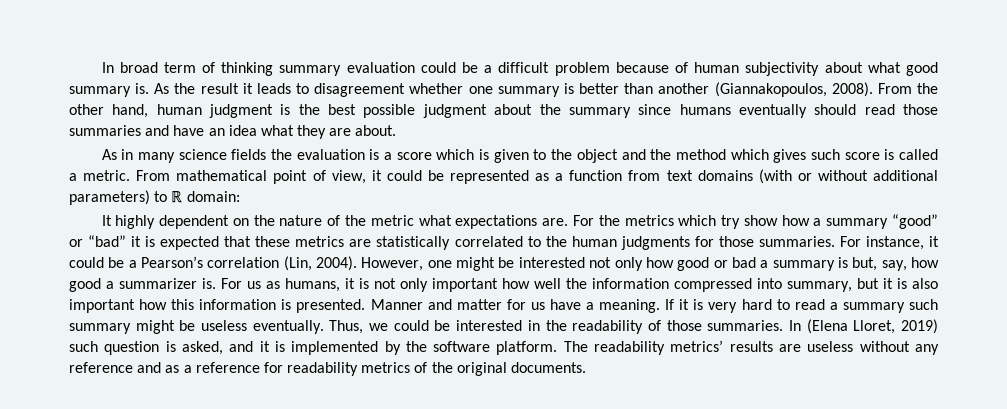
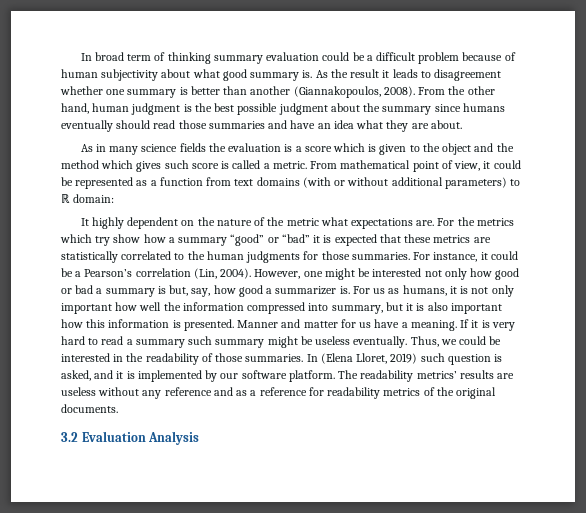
- In (Elena Lloret, 2019) such question is asked, and it is implemented by the software platform.
+ In (Elena Lloret, 2019) such question is asked, and it is implemented by our software platform.
+ 3.2 Evaluation Analysis

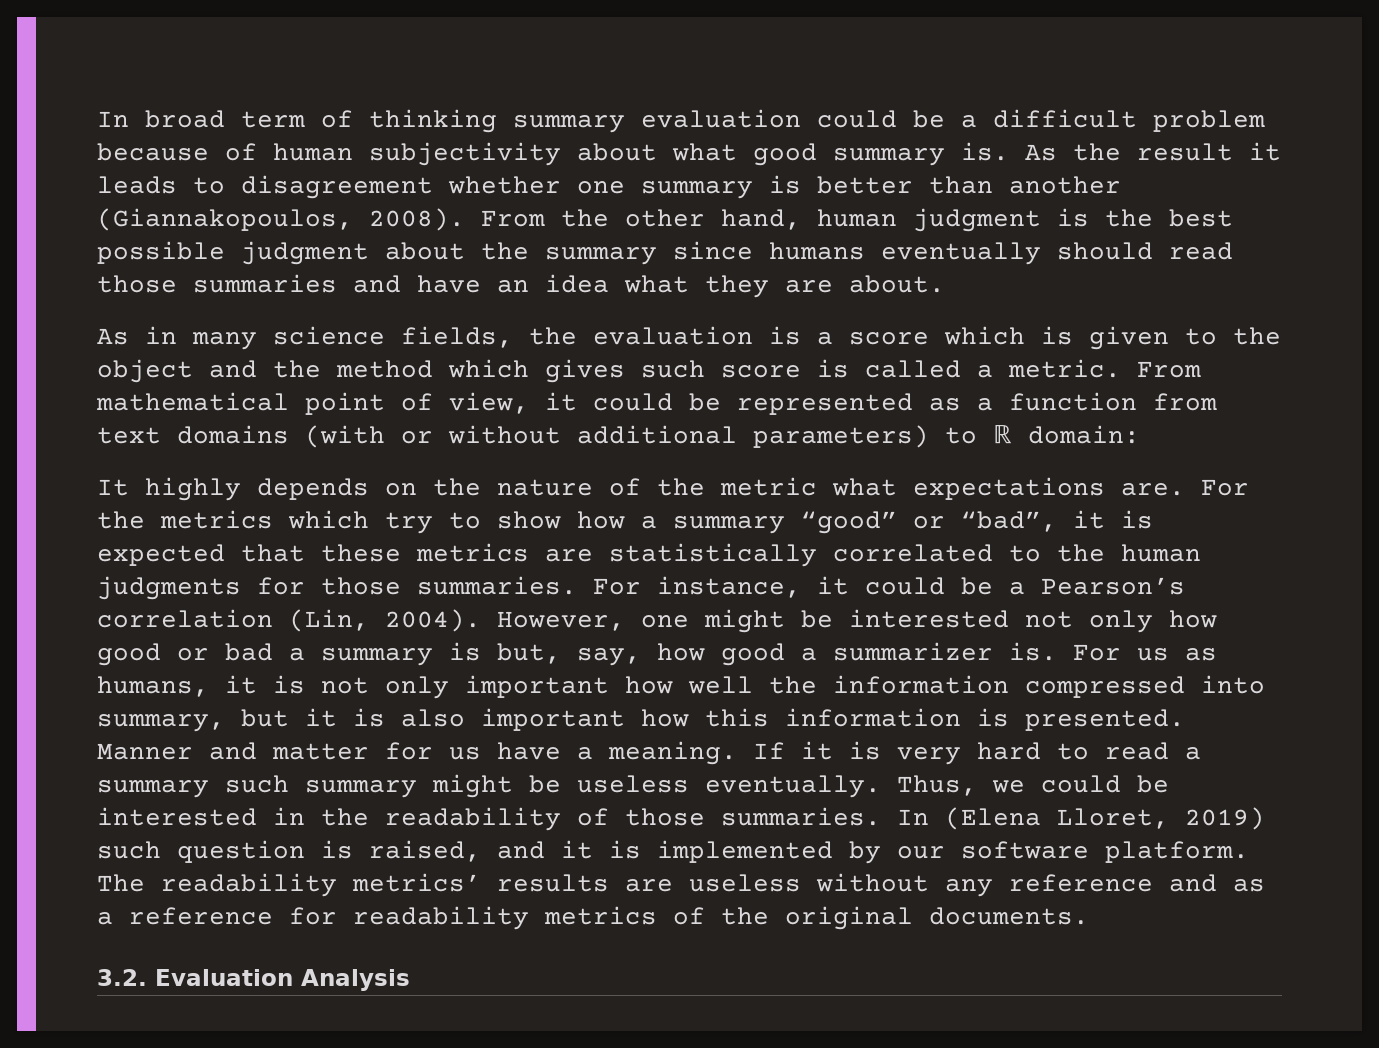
- As in many science fields the evaluation is a score which is given to the object and the method which gives such score is called a metric.
+ As in many science fields, the evaluation is a score which is given to the object and the method which gives such score is called a metric.
- It highly dependent on the nature of the metric what expectations are.
+ It highly depends on the nature of the metric what expectations are.
- For the metrics which try show how a summary “good” or “bad” it is expected that these metrics are statistically correlated to the human judgments for those summaries.
+ For the metrics which try to show how a summary “good” or “bad”, it is expected that these metrics are statistically correlated to the human judgments for those summaries.
- In (Elena Lloret, 2019) such question is asked, and it is implemented by our software platform.
+ In (Elena Lloret, 2019) such question is raised, and it is implemented by our software platform.
- 3.2 Evaluation Analysis
+ 3.2. Evaluation Analysis

